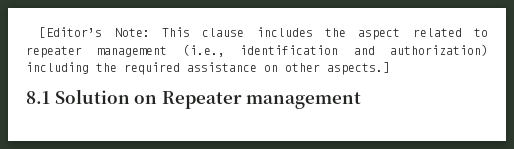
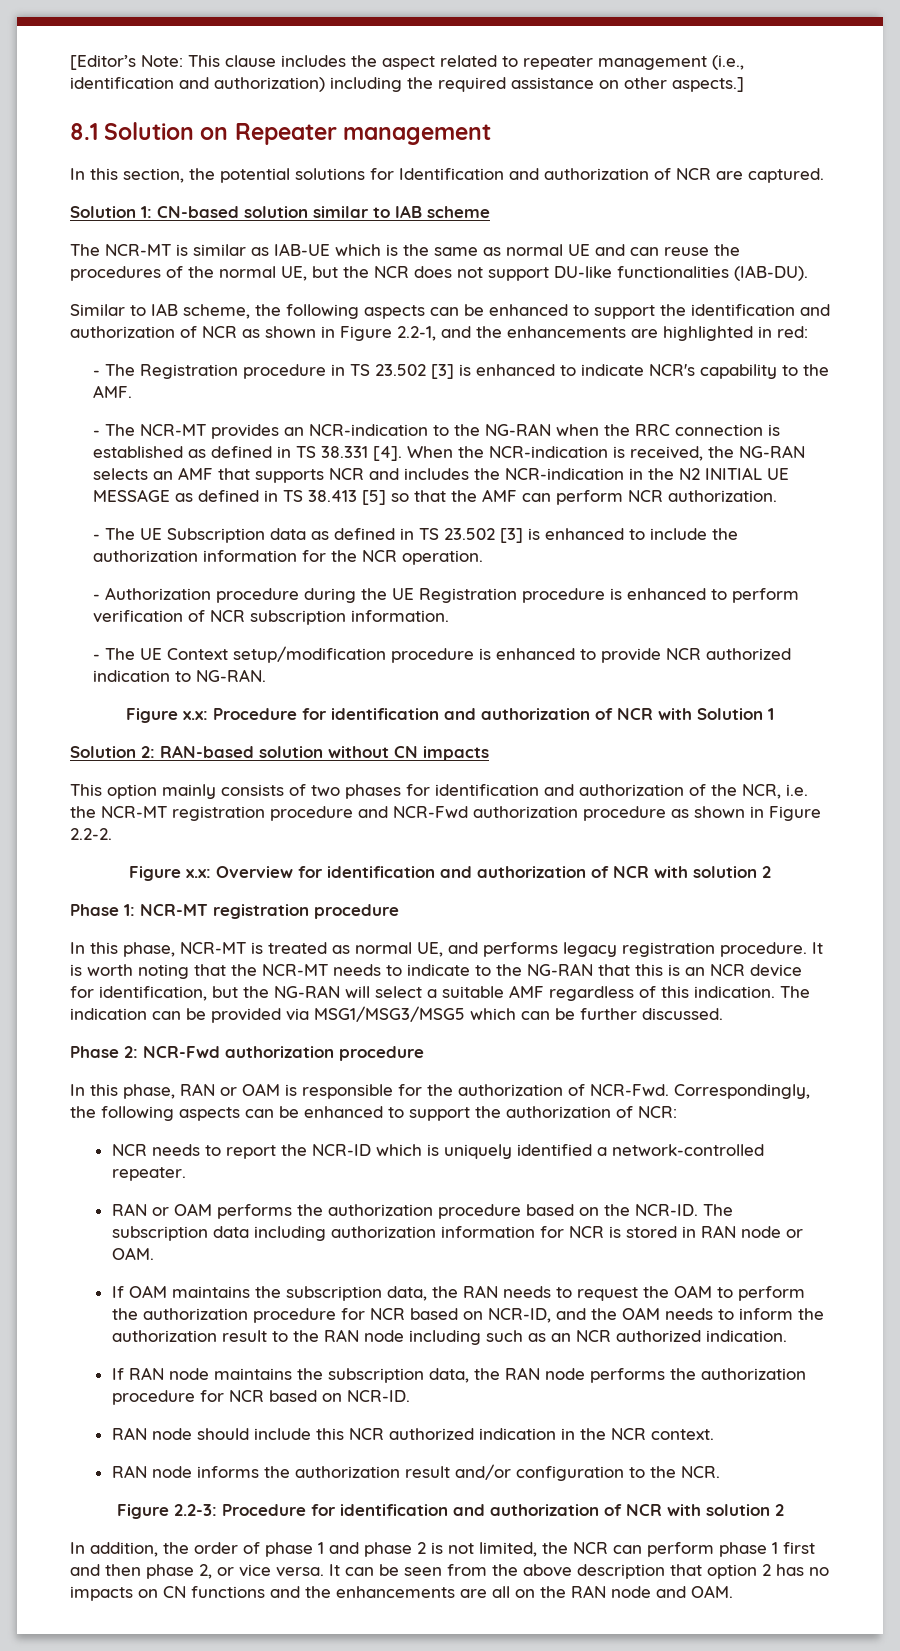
+ In this section, the potential solutions for Identification and authorization of NCR are captured.
+ Solution 1: CN-based solution similar to IAB scheme
+ The NCR-MT is similar as IAB-UE which is the same as normal UE and can reuse the procedures of the normal UE, but the NCR does not support DU-like functionalities (IAB-DU).
+ Similar to IAB scheme, the following aspects can be enhanced to support the identification and authorization of NCR as shown in Figure 2.2-1, and the enhancements are highlighted in red:
+ - The Registration procedure in TS 23.502 [3] is enhanced to indicate NCR's capability to the AMF.
+ - The NCR-MT provides an NCR-indication to the NG-RAN when the RRC connection is established as defined in TS 38.331 [4]. When the NCR-indication is received, the NG-RAN selects an AMF that supports NCR and includes the NCR-indication in the N2 INITIAL UE MESSAGE as defined in TS 38.413 [5] so that the AMF can perform NCR authorization.
+ - The UE Subscription data as defined in TS 23.502 [3] is enhanced to include the authorization information for the NCR operation.
+ - Authorization procedure during the UE Registration procedure is enhanced to perform verification of NCR subscription information.
+ - The UE Context setup/modification procedure is enhanced to provide NCR authorized indication to NG-RAN.
+ Figure x.x: Procedure for identification and authorization of NCR with Solution 1
+ Solution 2: RAN-based solution without CN impacts
+ This option mainly consists of two phases for identification and authorization of the NCR, i.e. the NCR-MT registration procedure and NCR-Fwd authorization procedure as shown in Figure 2.2-2.
+ Figure x.x: Overview for identification and authorization of NCR with solution 2
+ Phase 1: NCR-MT registration procedure
+ In this phase, NCR-MT is treated as normal UE, and performs legacy registration procedure. It is worth noting that the NCR-MT needs to indicate to the NG-RAN that this is an NCR device for identification, but the NG-RAN will select a suitable AMF regardless of this indication. The indication can be provided via MSG1/MSG3/MSG5 which can be further discussed.
+ Phase 2: NCR-Fwd authorization procedure
+ In this phase, RAN or OAM is responsible for the authorization of NCR-Fwd. Correspondingly, the following aspects can be enhanced to support the authorization of NCR:
+ NCR needs to report the NCR-ID which is uniquely identified a network-controlled repeater.
+ RAN or OAM performs the authorization procedure based on the NCR-ID. The subscription data including authorization information for NCR is stored in RAN node or OAM.
+ If OAM maintains the subscription data, the RAN needs to request the OAM to perform the authorization procedure for NCR based on NCR-ID, and the OAM needs to inform the authorization result to the RAN node including such as an NCR authorized indication.
+ If RAN node maintains the subscription data, the RAN node performs the authorization procedure for NCR based on NCR-ID.
+ RAN node should include this NCR authorized indication in the NCR context.
+ RAN node informs the authorization result and/or configuration to the NCR.
+ Figure 2.2-3: Procedure for identification and authorization of NCR with solution 2
+ In addition, the order of phase 1 and phase 2 is not limited, the NCR can perform phase 1 first and then phase 2, or vice versa. It can be seen from the above description that option 2 has no impacts on CN functions and the enhancements are all on the RAN node and OAM.

